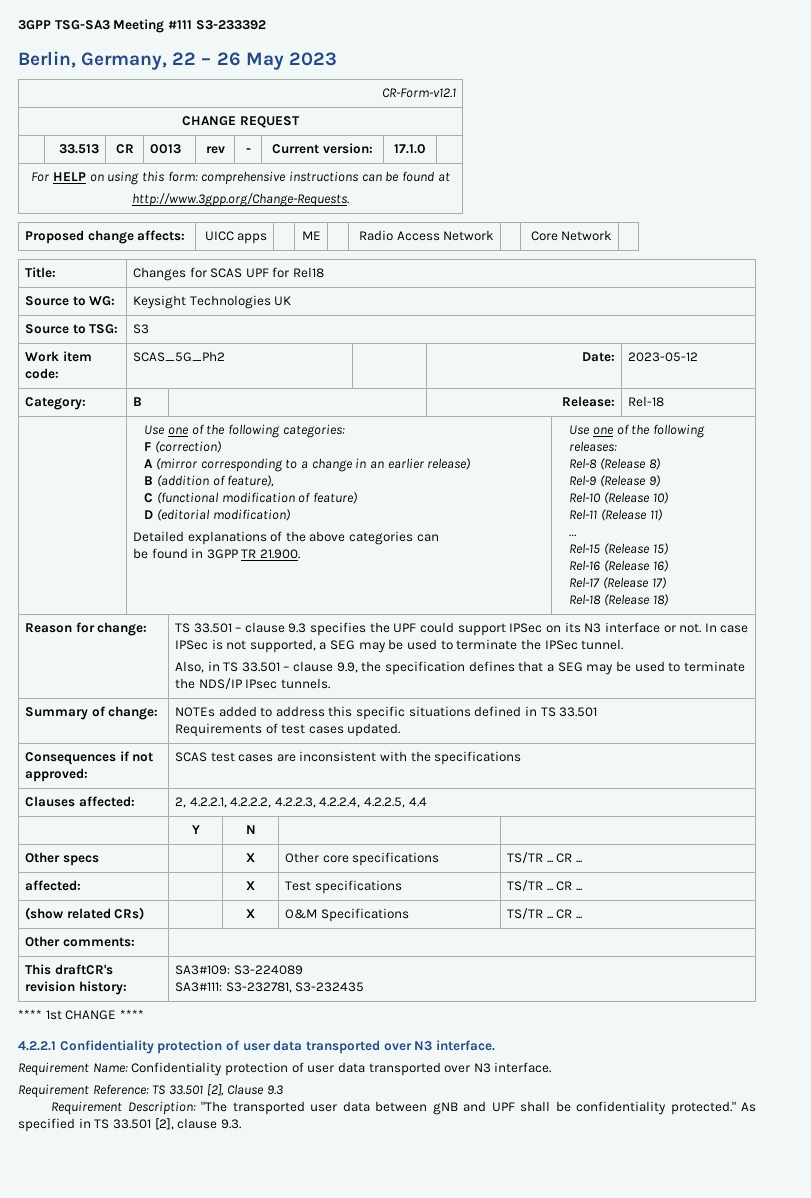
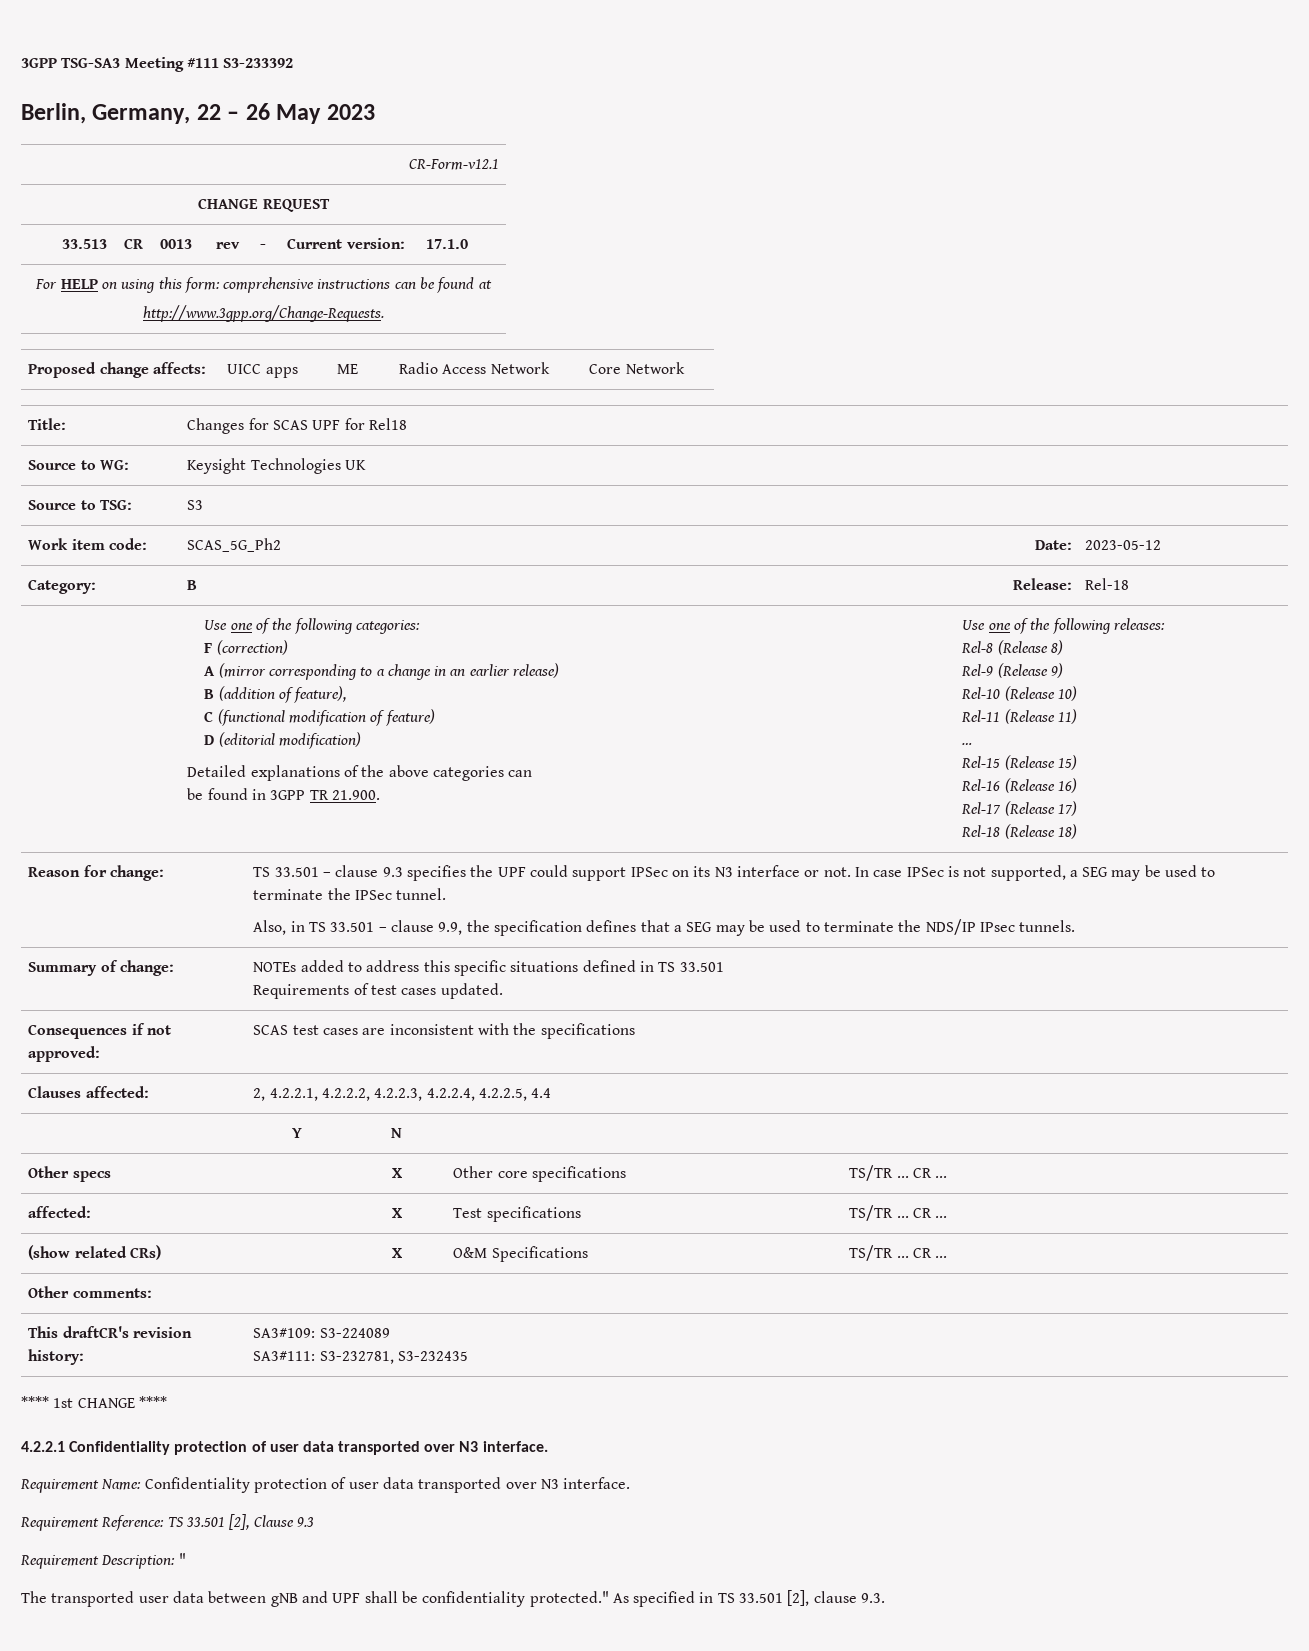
- Requirement Description: "The transported user data between gNB and UPF shall be confidentiality protected."
+ Requirement Description: "
+ The transported user data between gNB and UPF shall be confidentiality protected."

